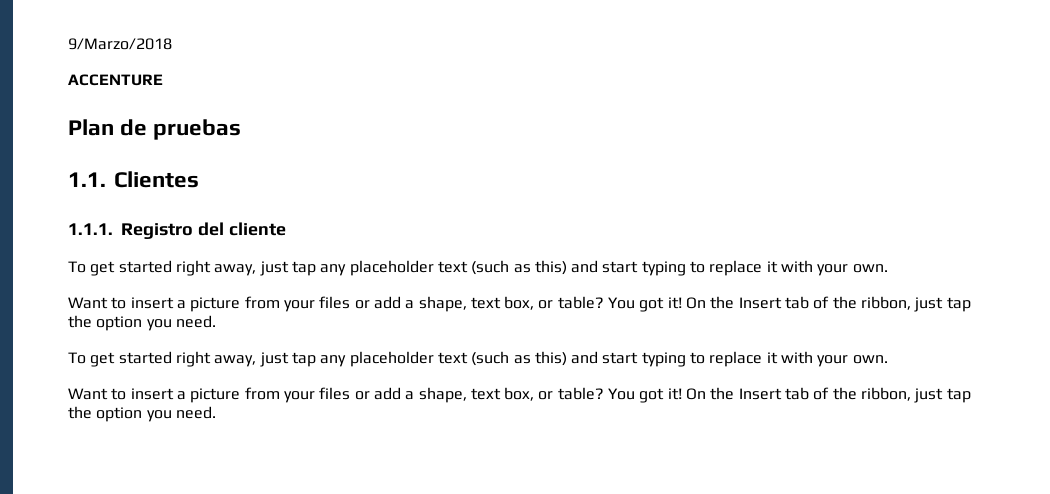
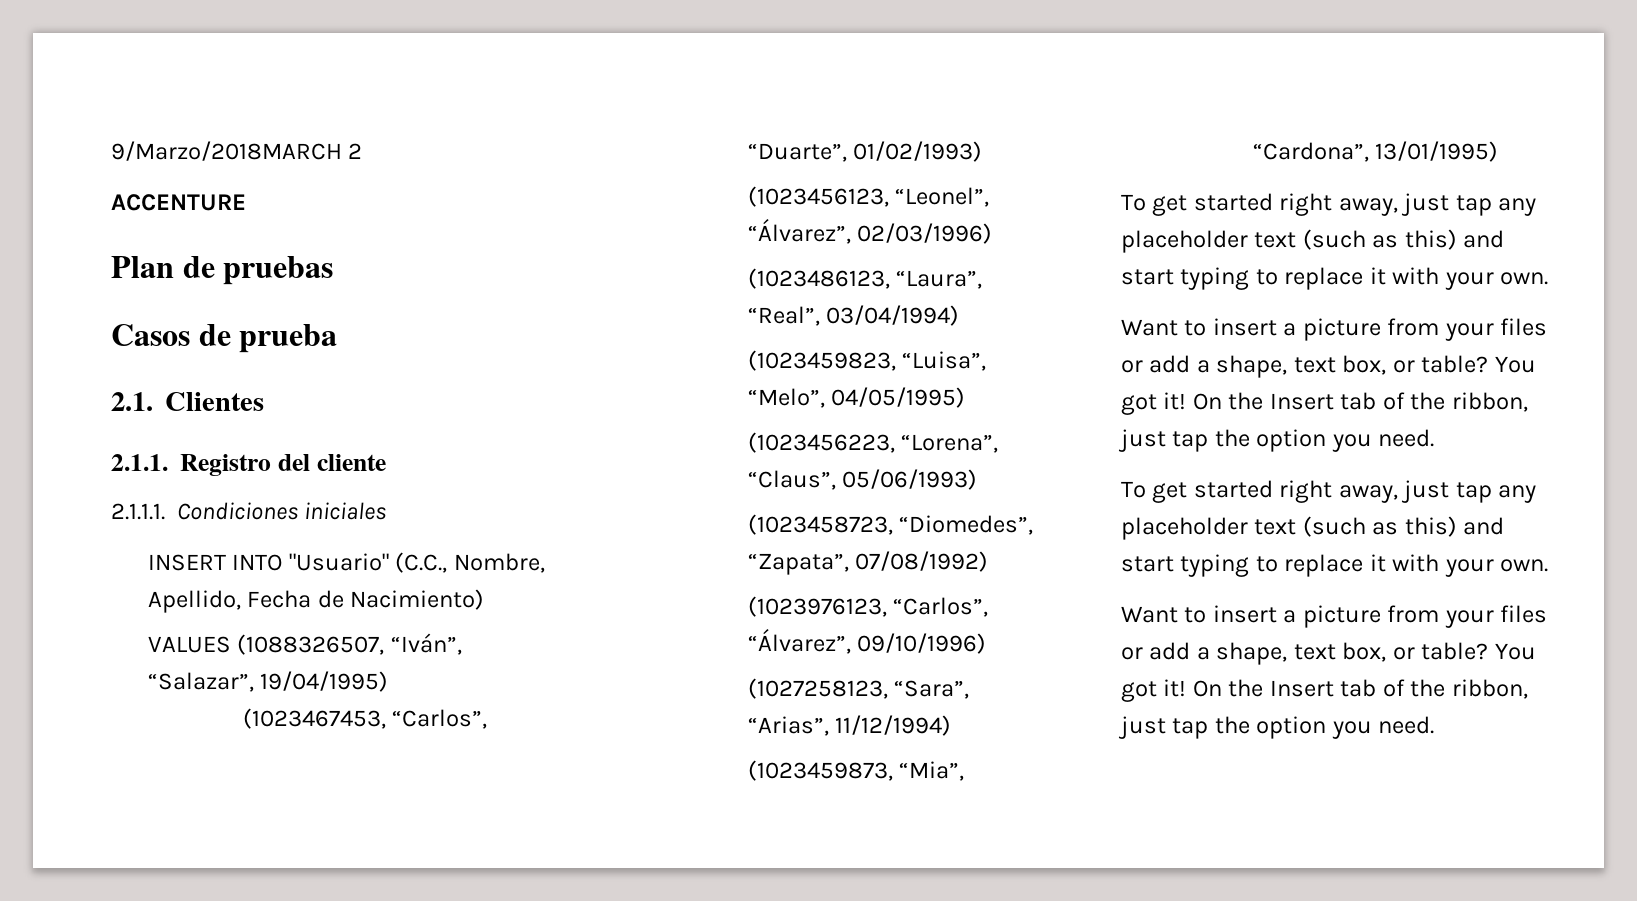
- 9/Marzo/2018
+ 9/Marzo/2018MARCH 2
- 1.1. Clientes
+ Casos de prueba
+ 2.1. Clientes
- 1.1.1. Registro del cliente
+ 2.1.1. Registro del cliente
+ 2.1.1.1. Condiciones iniciales
+ INSERT INTO "Usuario" (C.C., Nombre, Apellido, Fecha de Nacimiento)
+ VALUES (1088326507, “Iván”, “Salazar”, 19/04/1995)
+ (1023467453, “Carlos”, “Duarte”, 01/02/1993)
+ (1023456123, “Leonel”, “Álvarez”, 02/03/1996)
+ (1023486123, “Laura”, “Real”, 03/04/1994)
+ (1023459823, “Luisa”, “Melo”, 04/05/1995)
+ (1023456223, “Lorena”, “Claus”, 05/06/1993)
+ (1023458723, “Diomedes”, “Zapata”, 07/08/1992)
+ (1023976123, “Carlos”, “Álvarez”, 09/10/1996)
+ (1027258123, “Sara”, “Arias”, 11/12/1994)
+ (1023459873, “Mia”, “Cardona”, 13/01/1995)

